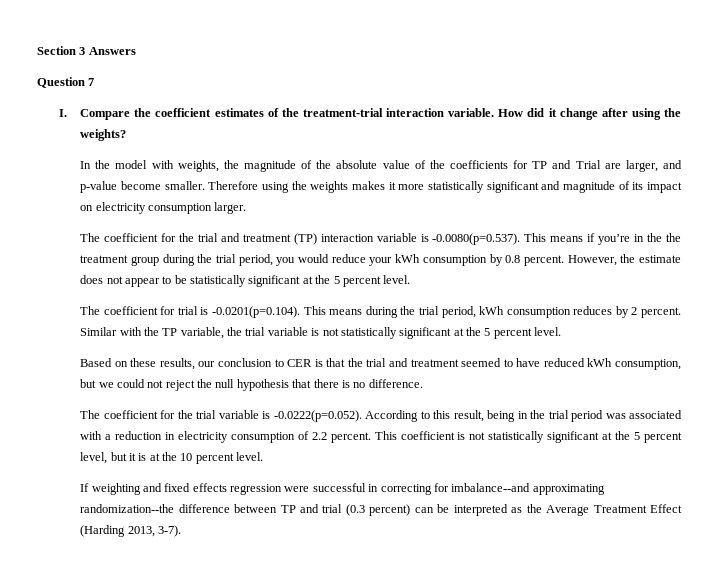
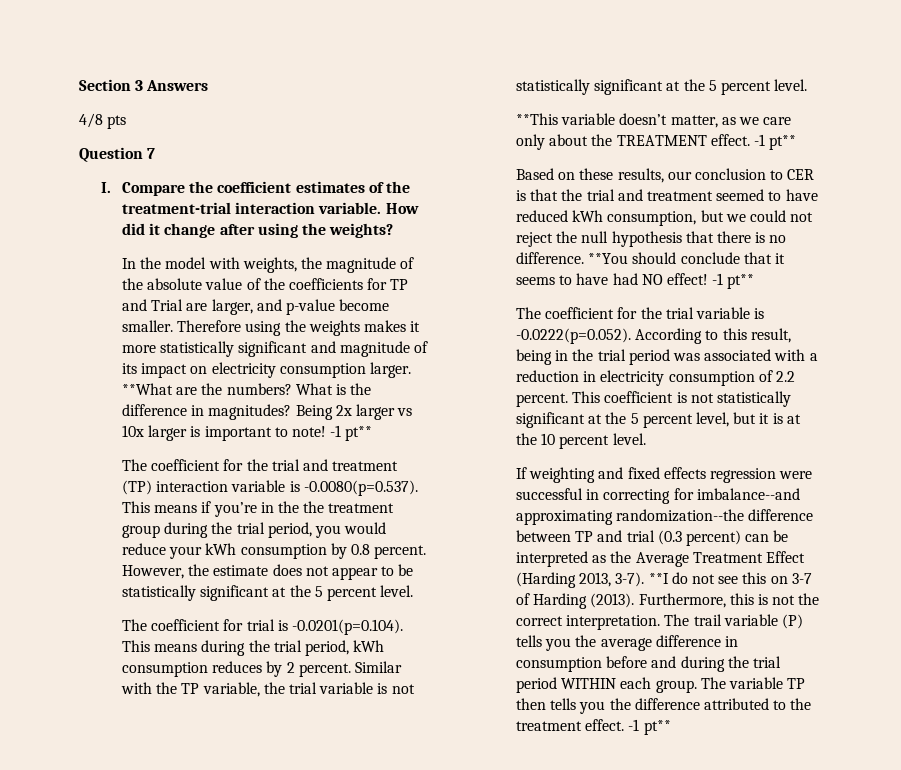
+ 4/8 pts
+ **What are the numbers? What is the difference in magnitudes? Being 2x larger vs 10x larger is important to note! -1 pt**
+ **This variable doesn’t matter, as we care only about the TREATMENT effect. -1 pt**
+ **You should conclude that it seems to have had NO effect! -1 pt**
+ **I do not see this on 3-7 of Harding (2013). Furthermore, this is not the correct interpretation. The trail variable (P) tells you the average difference in consumption before and during the trial period WITHIN each group. The variable TP then tells you the difference attributed to the treatment effect. -1 pt**

